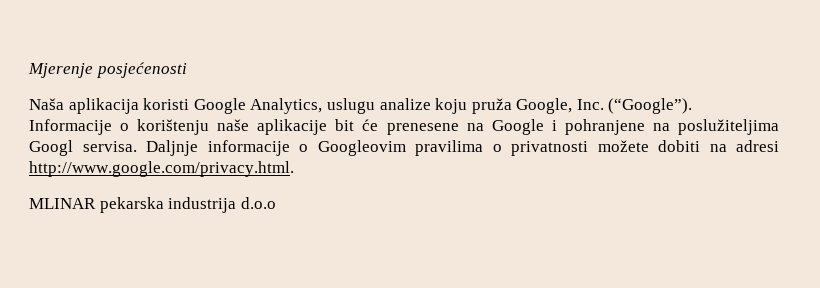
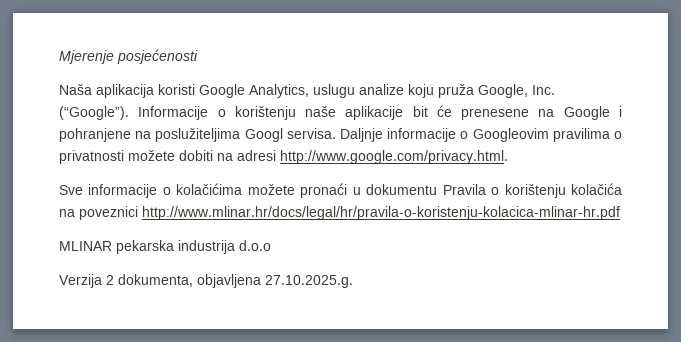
+ Sve informacije o kolačićima možete pronaći u dokumentu Pravila o korištenju kolačića na poveznici http://www.mlinar.hr/docs/legal/hr/pravila-o-koristenju-kolacica-mlinar-hr.pdf
+ Verzija 2 dokumenta, objavljena 27.10.2025.g.

